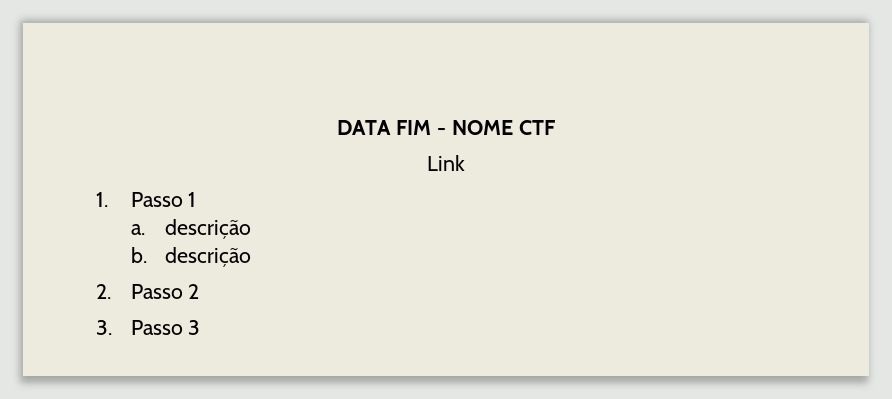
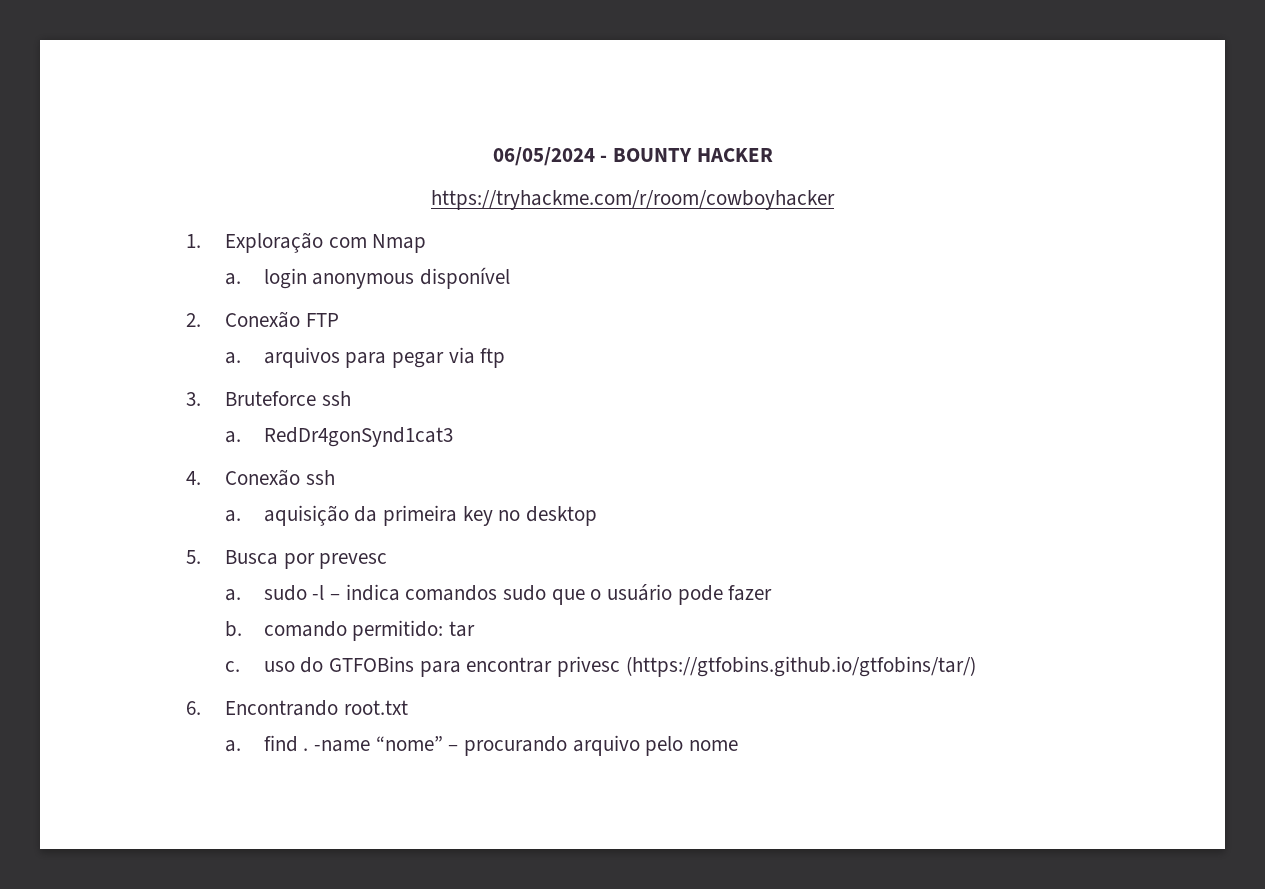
- DATA FIM - NOME CTF
- Link
- 1. Passo 1
- a. descrição
- b. descrição
- 2. Passo 2
- 3. Passo 3
+ 06/05/2024 - BOUNTY HACKER
+ https://tryhackme.com/r/room/cowboyhacker
+ 1. Exploração com Nmap
+ a. login anonymous disponível
+ 2. Conexão FTP
+ a. arquivos para pegar via ftp
+ 3. Bruteforce ssh
+ a. RedDr4gonSynd1cat3
+ 4. Conexão ssh
+ a. aquisição da primeira key no desktop
+ 5. Busca por prevesc
+ a. sudo -l – indica comandos sudo que o usuário pode fazer
+ b. comando permitido: tar
+ c. uso do GTFOBins para encontrar privesc (https://gtfobins.github.io/gtfobins/tar/)
+ 6. Encontrando root.txt
+ a. find . -name “nome” – procurando arquivo pelo nome

